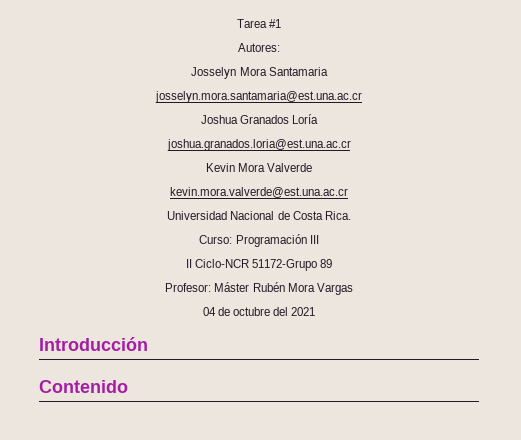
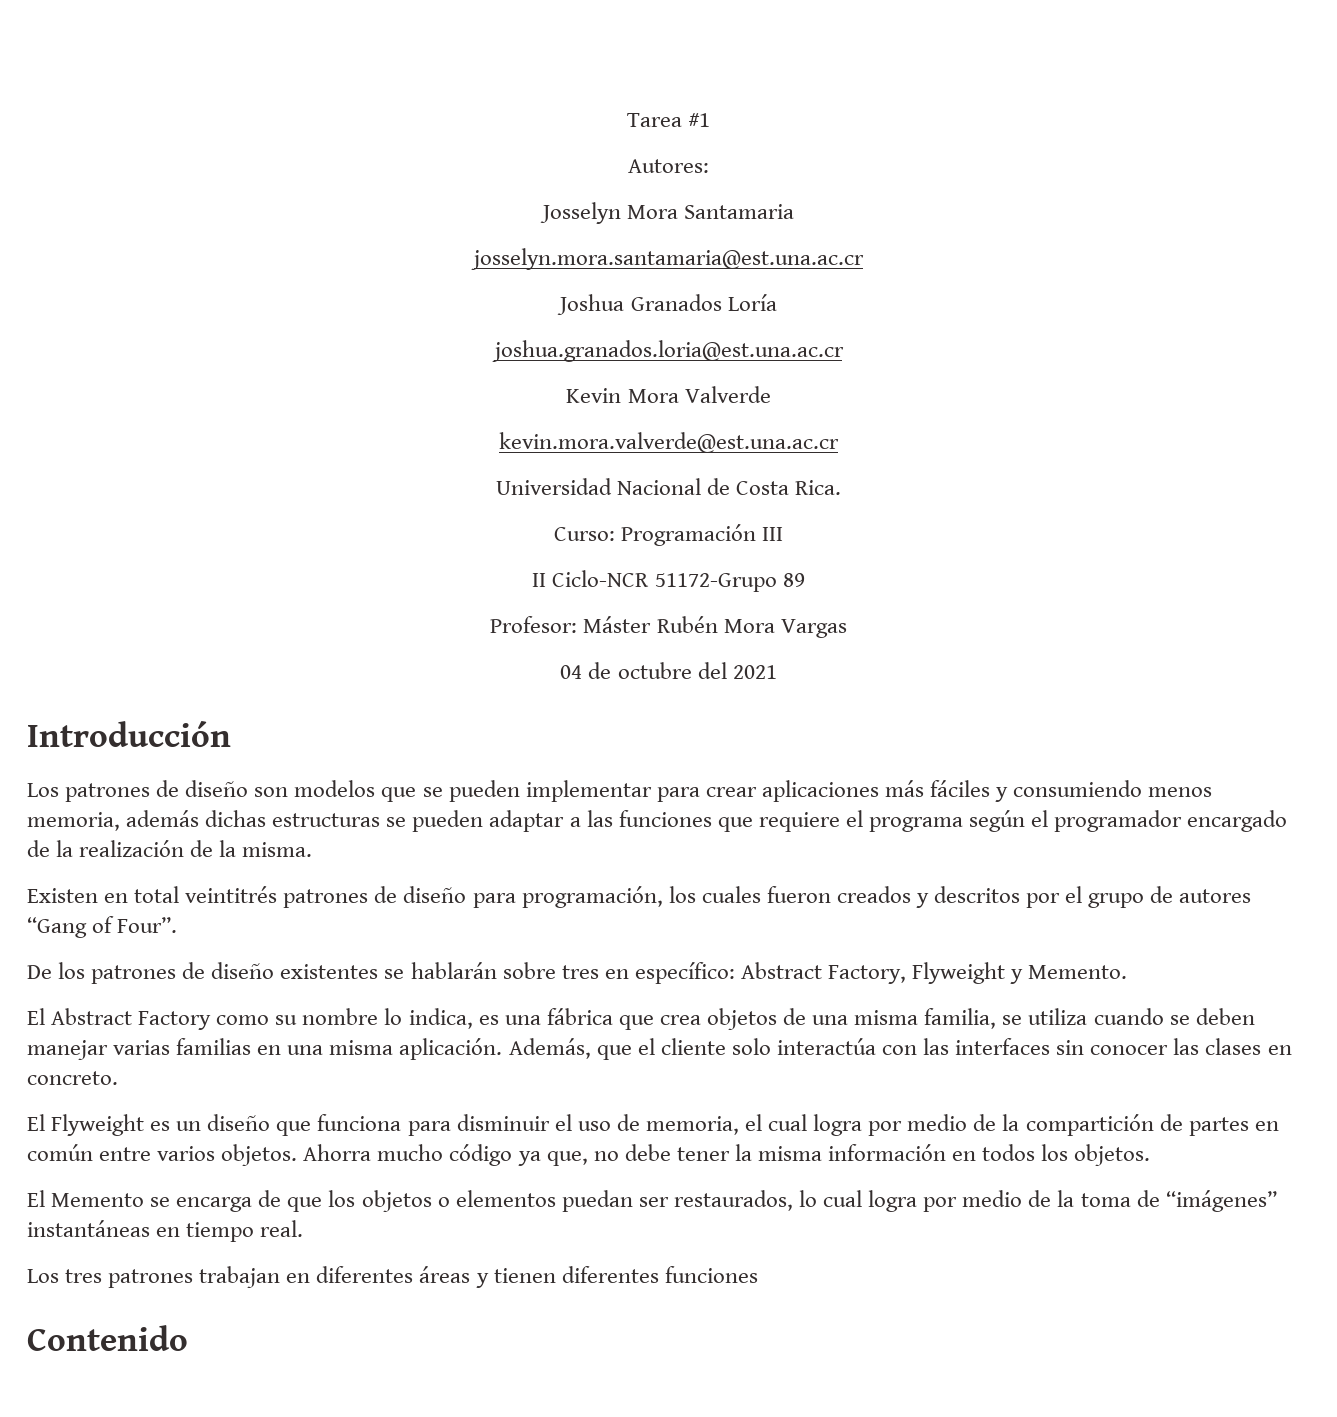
+ Los patrones de diseño son modelos que se pueden implementar para crear aplicaciones más fáciles y consumiendo menos memoria, además dichas estructuras se pueden adaptar a las funciones que requiere el programa según el programador encargado de la realización de la misma.
+ Existen en total veintitrés patrones de diseño para programación, los cuales fueron creados y descritos por el grupo de autores “Gang of Four”.
+ De los patrones de diseño existentes se hablarán sobre tres en específico: Abstract Factory, Flyweight y Memento.
+ El Abstract Factory como su nombre lo indica, es una fábrica que crea objetos de una misma familia, se utiliza cuando se deben manejar varias familias en una misma aplicación. Además, que el cliente solo interactúa con las interfaces sin conocer las clases en concreto.
+ El Flyweight es un diseño que funciona para disminuir el uso de memoria, el cual logra por medio de la compartición de partes en común entre varios objetos. Ahorra mucho código ya que, no debe tener la misma información en todos los objetos.
+ El Memento se encarga de que los objetos o elementos puedan ser restaurados, lo cual logra por medio de la toma de “imágenes” instantáneas en tiempo real.
+ Los tres patrones trabajan en diferentes áreas y tienen diferentes funciones

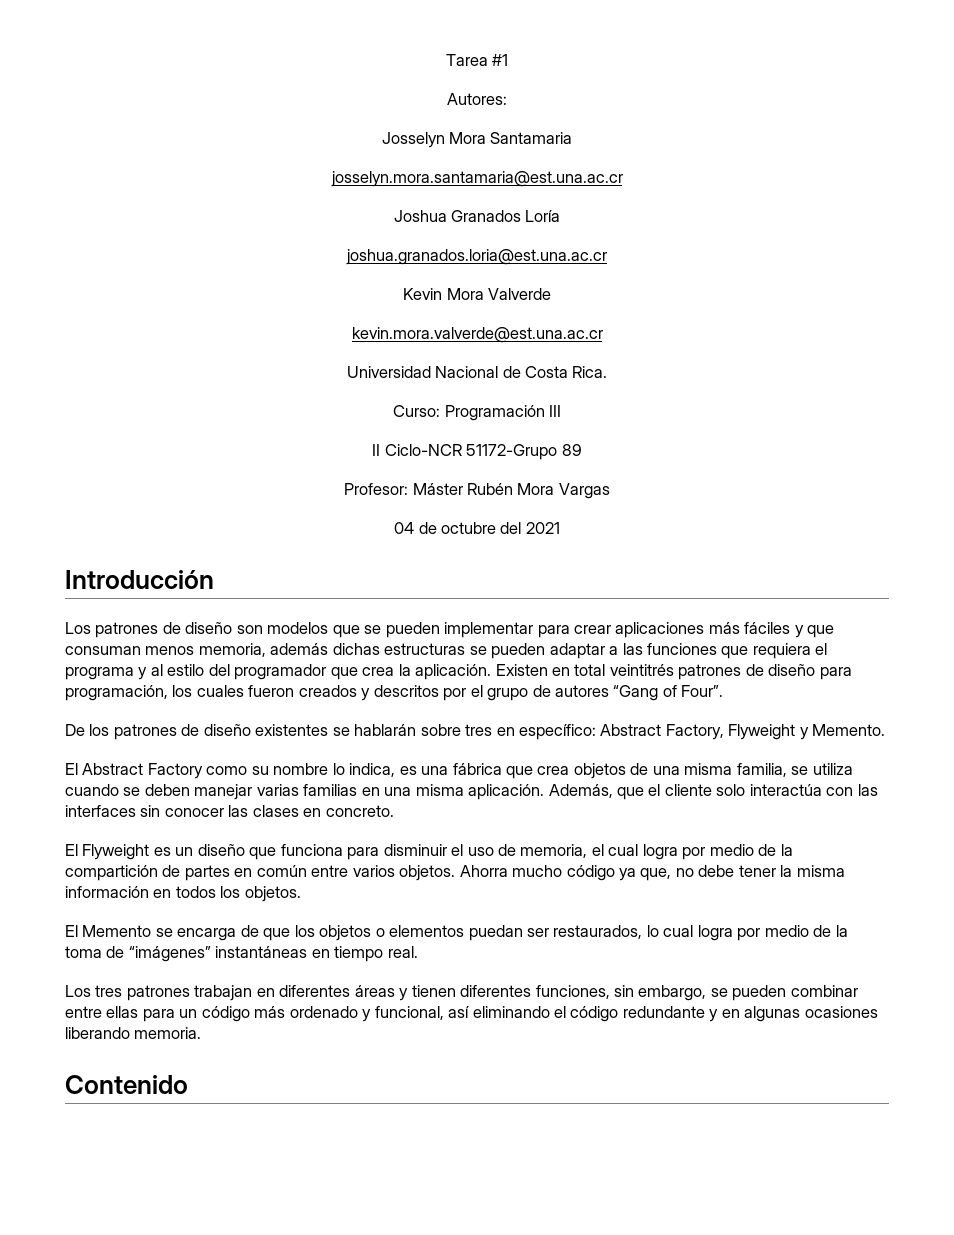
- Los patrones de diseño son modelos que se pueden implementar para crear aplicaciones más fáciles y consumiendo menos memoria, además dichas estructuras se pueden adaptar a las funciones que requiere el programa según el programador encargado de la realización de la misma.
- Existen en total veintitrés patrones de diseño para programación, los cuales fueron creados y descritos por el grupo de autores “Gang of Four”.
+ Los patrones de diseño son modelos que se pueden implementar para crear aplicaciones más fáciles y que consuman menos memoria, además dichas estructuras se pueden adaptar a las funciones que requiera el programa y al estilo del programador que crea la aplicación. Existen en total veintitrés patrones de diseño para programación, los cuales fueron creados y descritos por el grupo de autores “Gang of Four”.
- Los tres patrones trabajan en diferentes áreas y tienen diferentes funciones
+ Los tres patrones trabajan en diferentes áreas y tienen diferentes funciones, sin embargo, se pueden combinar entre ellas para un código más ordenado y funcional, así eliminando el código redundante y en algunas ocasiones liberando memoria.

